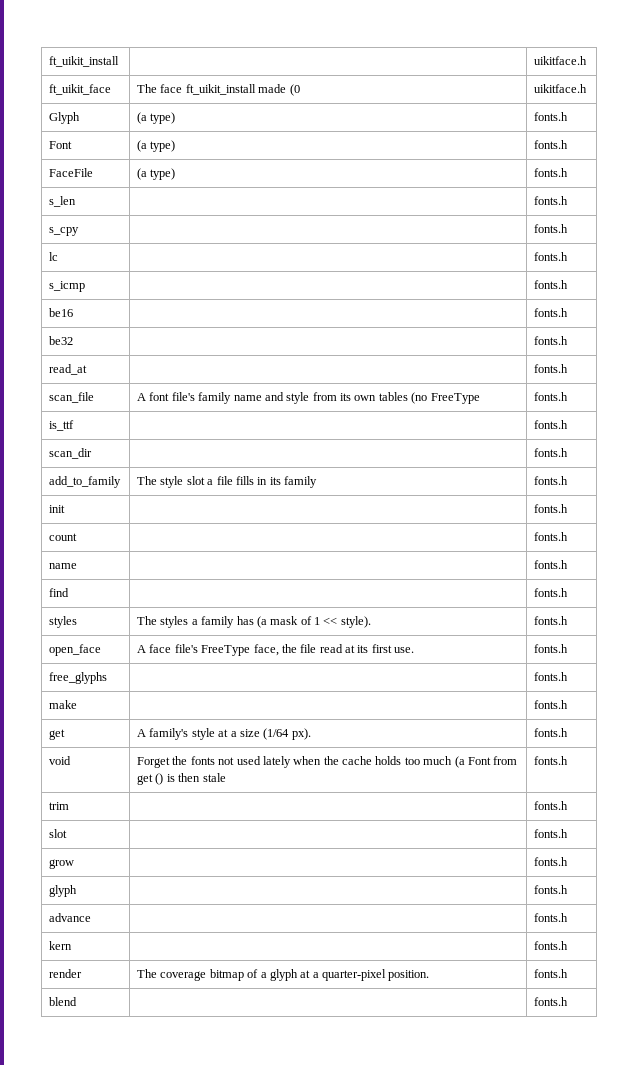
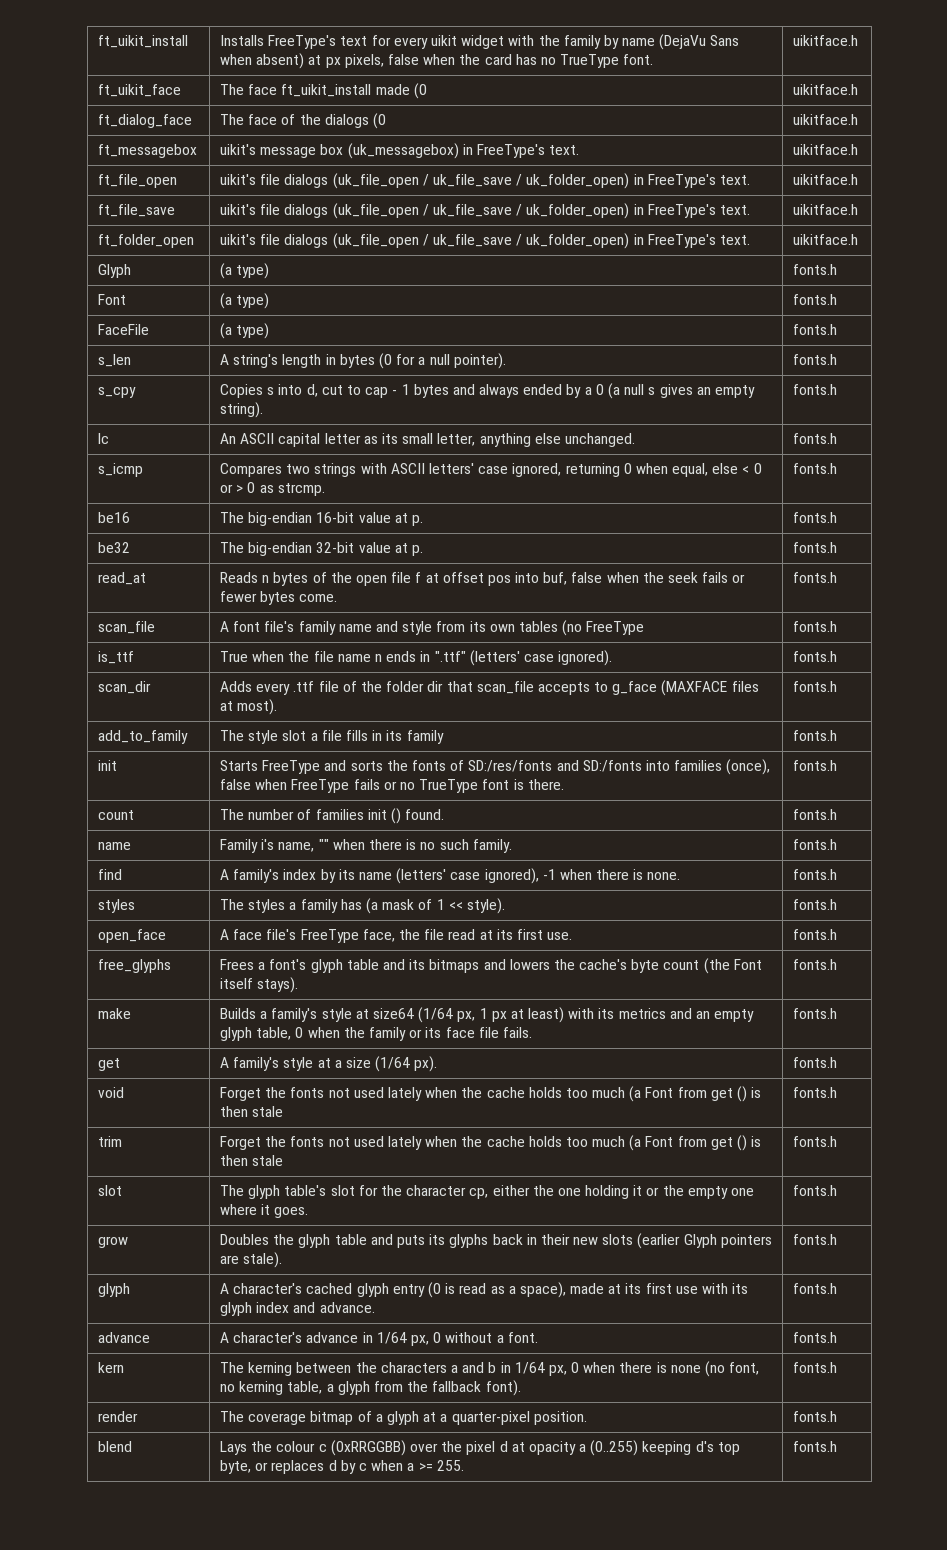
- ft_uikit_install | | uikitface.h
+ ft_uikit_install | Installs FreeType's text for every uikit widget with the family by name (DejaVu Sans when absent) at px pixels, false when the card has no TrueType font. | uikitface.h
+ ft_dialog_face | The face of the dialogs (0 | uikitface.h
+ ft_messagebox | uikit's message box (uk_messagebox) in FreeType's text. | uikitface.h
+ ft_file_open | uikit's file dialogs (uk_file_open / uk_file_save / uk_folder_open) in FreeType's text. | uikitface.h
+ ft_file_save | uikit's file dialogs (uk_file_open / uk_file_save / uk_folder_open) in FreeType's text. | uikitface.h
+ ft_folder_open | uikit's file dialogs (uk_file_open / uk_file_save / uk_folder_open) in FreeType's text. | uikitface.h
- s_len | | fonts.h
- s_cpy | | fonts.h
- lc | | fonts.h
- s_icmp | | fonts.h
- be16 | | fonts.h
- be32 | | fonts.h
- read_at | | fonts.h
+ s_len | A string's length in bytes (0 for a null pointer). | fonts.h
+ s_cpy | Copies s into d, cut to cap - 1 bytes and always ended by a 0 (a null s gives an empty string). | fonts.h
+ lc | An ASCII capital letter as its small letter, anything else unchanged. | fonts.h
+ s_icmp | Compares two strings with ASCII letters' case ignored, returning 0 when equal, else < 0 or > 0 as strcmp. | fonts.h
+ be16 | The big-endian 16-bit value at p. | fonts.h
+ be32 | The big-endian 32-bit value at p. | fonts.h
+ read_at | Reads n bytes of the open file f at offset pos into buf, false when the seek fails or fewer bytes come. | fonts.h
- is_ttf | | fonts.h
- scan_dir | | fonts.h
+ is_ttf | True when the file name n ends in ".ttf" (letters' case ignored). | fonts.h
+ scan_dir | Adds every .ttf file of the folder dir that scan_file accepts to g_face (MAXFACE files at most). | fonts.h
- init | | fonts.h
- count | | fonts.h
- name | | fonts.h
- find | | fonts.h
+ init | Starts FreeType and sorts the fonts of SD:/res/fonts and SD:/fonts into families (once), false when FreeType fails or no TrueType font is there. | fonts.h
+ count | The number of families init () found. | fonts.h
+ name | Family i's name, "" when there is no such family. | fonts.h
+ find | A family's index by its name (letters' case ignored), -1 when there is none. | fonts.h
- free_glyphs | | fonts.h
- make | | fonts.h
+ free_glyphs | Frees a font's glyph table and its bitmaps and lowers the cache's byte count (the Font itself stays). | fonts.h
+ make | Builds a family's style at size64 (1/64 px, 1 px at least) with its metrics and an empty glyph table, 0 when the family or its face file fails. | fonts.h
- trim | | fonts.h
- slot | | fonts.h
- grow | | fonts.h
- glyph | | fonts.h
- advance | | fonts.h
- kern | | fonts.h
+ trim | Forget the fonts not used lately when the cache holds too much (a Font from get () is then stale | fonts.h
+ slot | The glyph table's slot for the character cp, either the one holding it or the empty one where it goes. | fonts.h
+ grow | Doubles the glyph table and puts its glyphs back in their new slots (earlier Glyph pointers are stale). | fonts.h
+ glyph | A character's cached glyph entry (0 is read as a space), made at its first use with its glyph index and advance. | fonts.h
+ advance | A character's advance in 1/64 px, 0 without a font. | fonts.h
+ kern | The kerning between the characters a and b in 1/64 px, 0 when there is none (no font, no kerning table, a glyph from the fallback font). | fonts.h
- blend | | fonts.h
+ blend | Lays the colour c (0xRRGGBB) over the pixel d at opacity a (0..255) keeping d's top byte, or replaces d by c when a >= 255. | fonts.h

